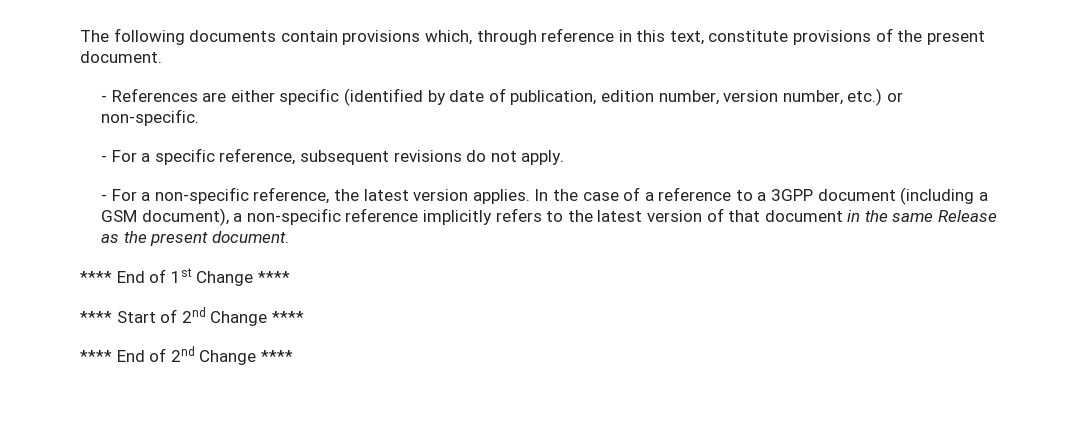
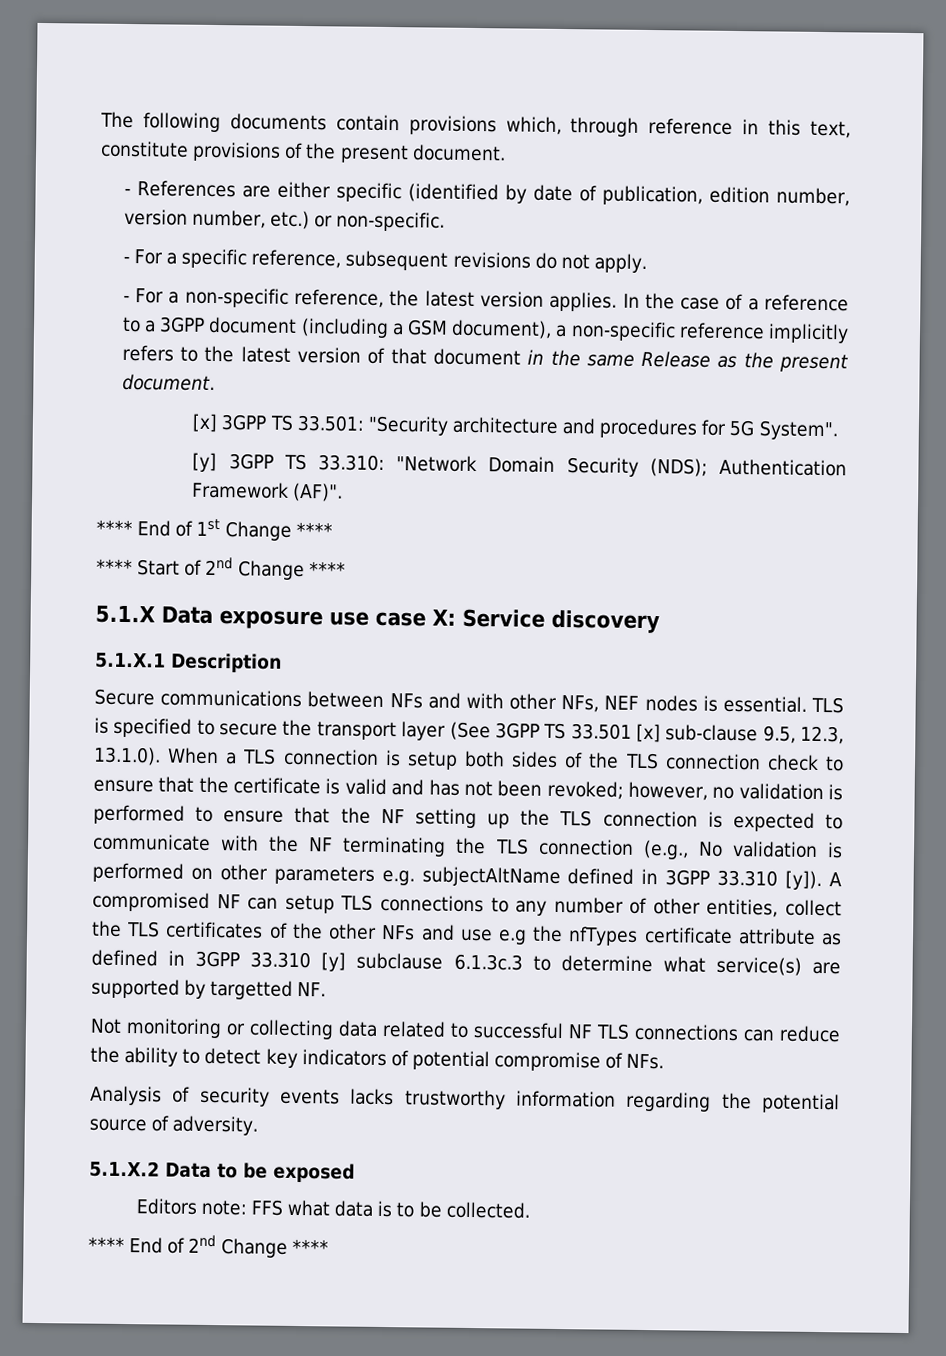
+ [x] 3GPP TS 33.501: "Security architecture and procedures for 5G System".
+ [y] 3GPP TS 33.310: "Network Domain Security (NDS); Authentication Framework (AF)".
+ 5.1.X Data exposure use case X: Service discovery
+ 5.1.X.1 Description
+ Secure communications between NFs and with other NFs, NEF nodes is essential. TLS is specified to secure the transport layer (See 3GPP TS 33.501 [x] sub-clause 9.5, 12.3, 13.1.0). When a TLS connection is setup both sides of the TLS connection check to ensure that the certificate is valid and has not been revoked; however, no validation is performed to ensure that the NF setting up the TLS connection is expected to communicate with the NF terminating the TLS connection (e.g., No validation is performed on other parameters e.g. subjectAltName defined in 3GPP 33.310 [y]). A compromised NF can setup TLS connections to any number of other entities, collect the TLS certificates of the other NFs and use e.g the nfTypes certificate attribute as defined in 3GPP 33.310 [y] subclause 6.1.3c.3 to determine what service(s) are supported by targetted NF.
+ Not monitoring or collecting data related to successful NF TLS connections can reduce the ability to detect key indicators of potential compromise of NFs.
+ Analysis of security events lacks trustworthy information regarding the potential source of adversity.
+ 5.1.X.2 Data to be exposed
+ Editors note: FFS what data is to be collected.

